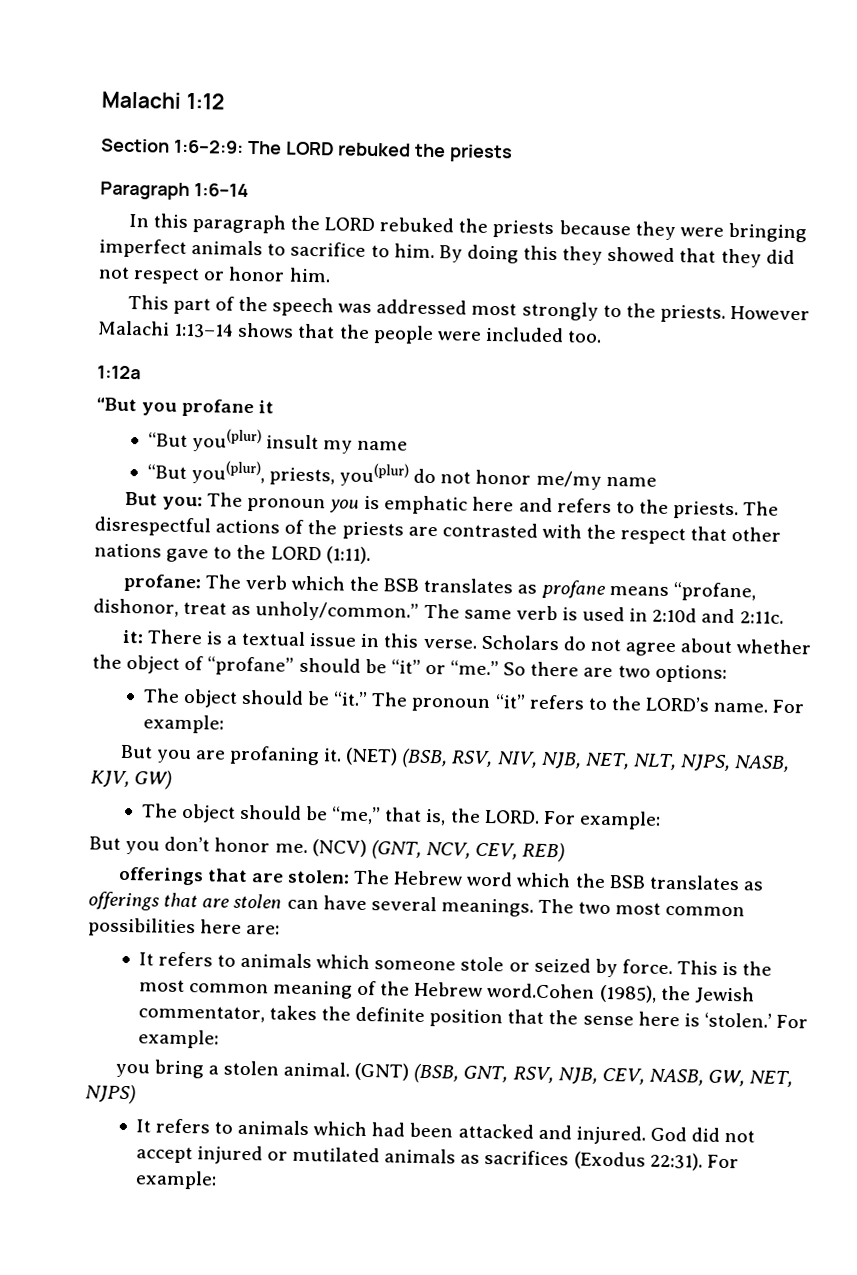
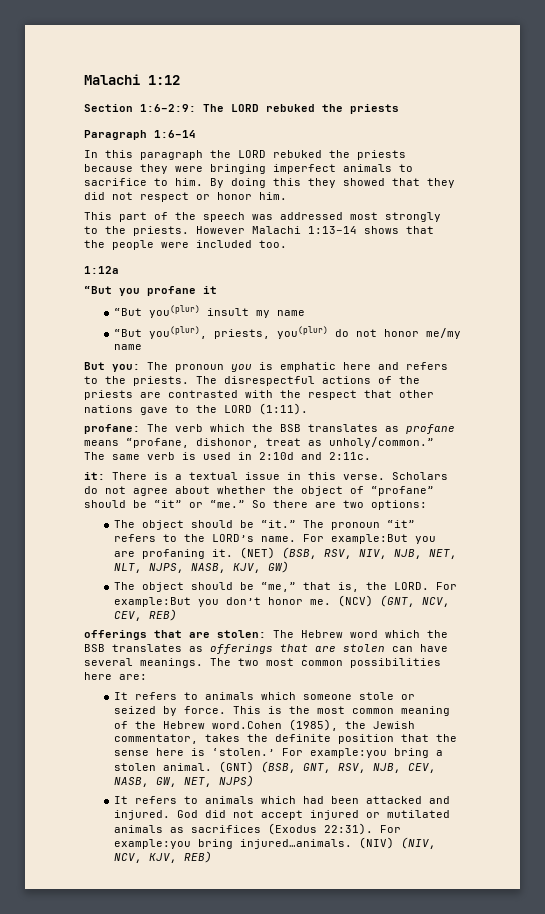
- The pronoun “it” refers to the LORD’s name. For example:
- But you are profaning it.
+ The pronoun “it” refers to the LORD’s name. For example:But you are profaning it.
- The object should be “me,” that is, the LORD. For example:
- But you don’t honor me.
+ The object should be “me,” that is, the LORD. For example:But you don’t honor me.
- This is the most common meaning of the Hebrew word.Cohen (1985), the Jewish commentator, takes the definite position that the sense here is ‘stolen.’ For example:
- you bring a stolen animal.
+ This is the most common meaning of the Hebrew word.Cohen (1985), the Jewish commentator, takes the definite position that the sense here is ‘stolen.’ For example:you bring a stolen animal.
- God did not accept injured or mutilated animals as sacrifices (Exodus 22:31). For example:
+ God did not accept injured or mutilated animals as sacrifices (Exodus 22:31). For example:you bring injured…animals. (NIV) (NIV, NCV, KJV, REB)

